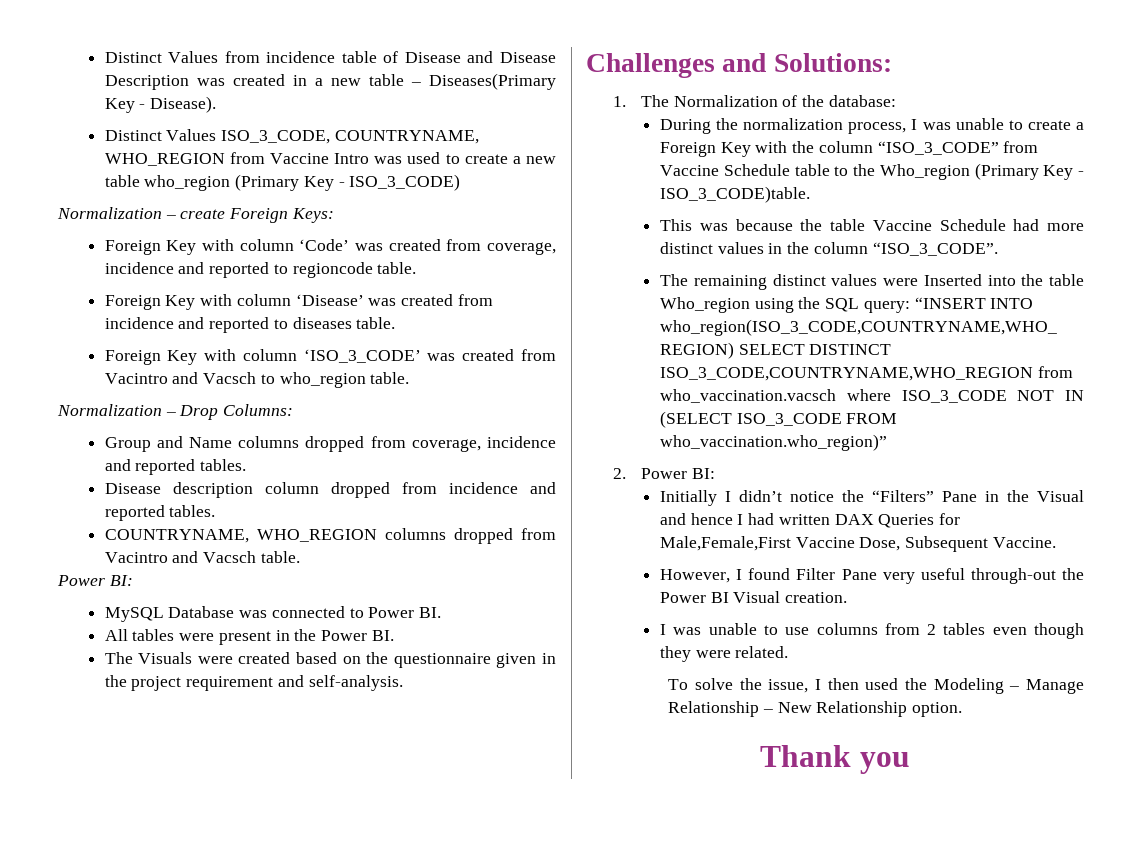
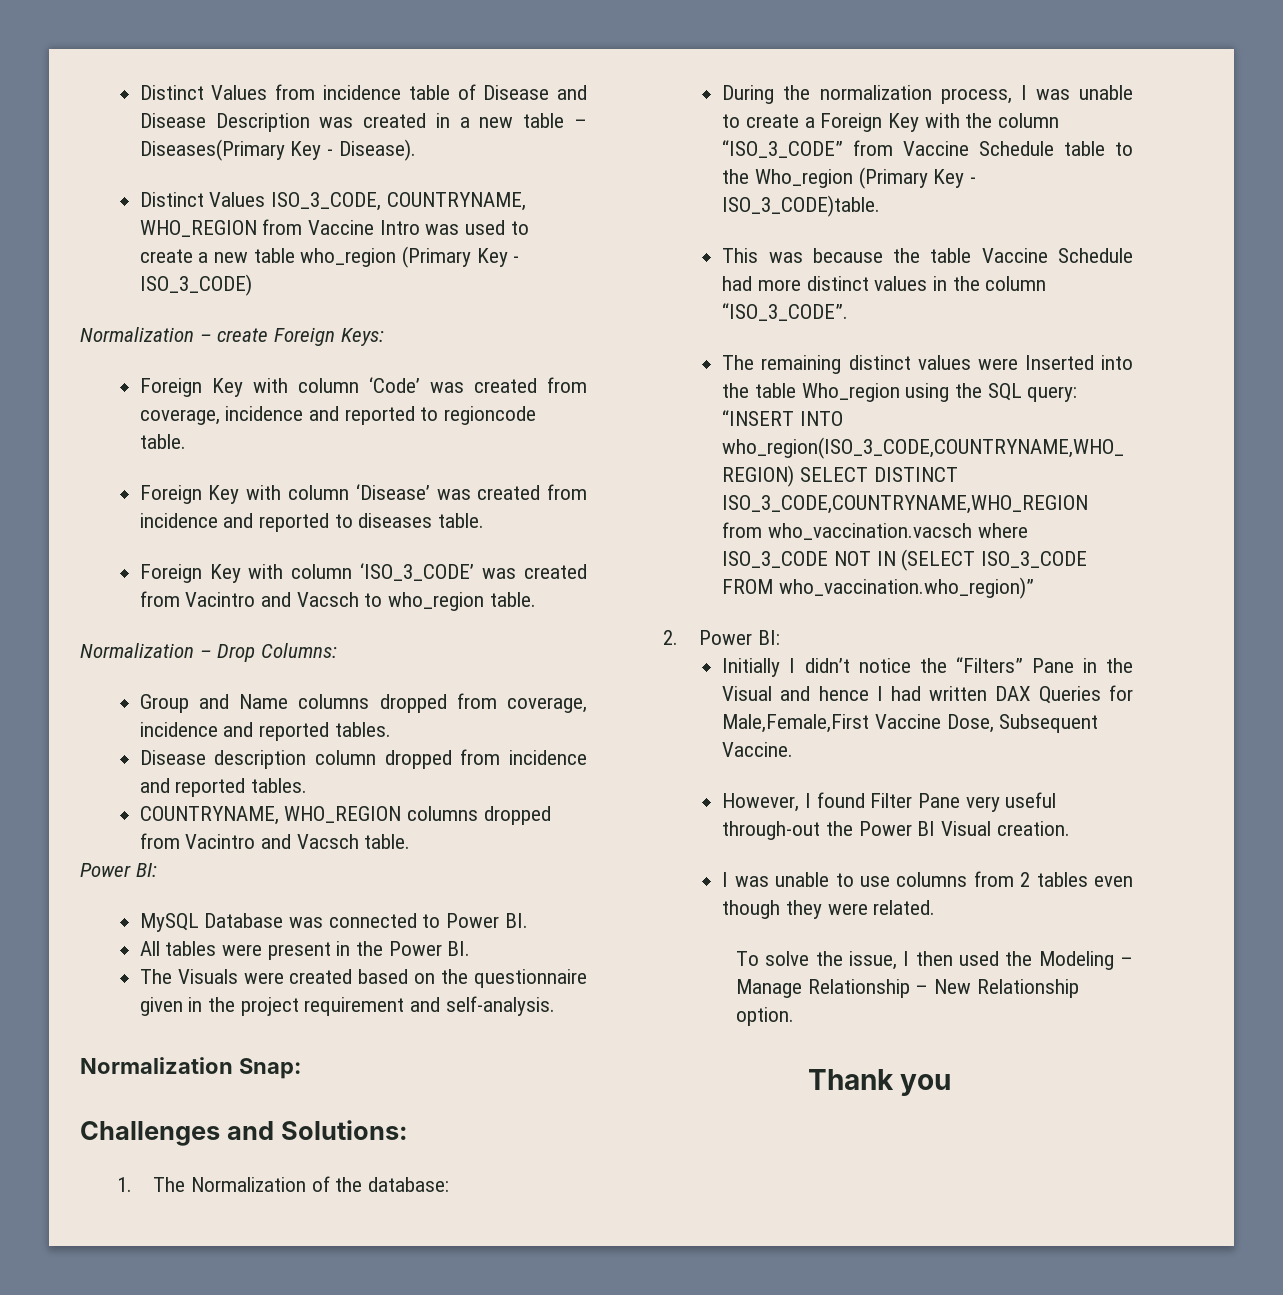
+ Normalization Snap:

